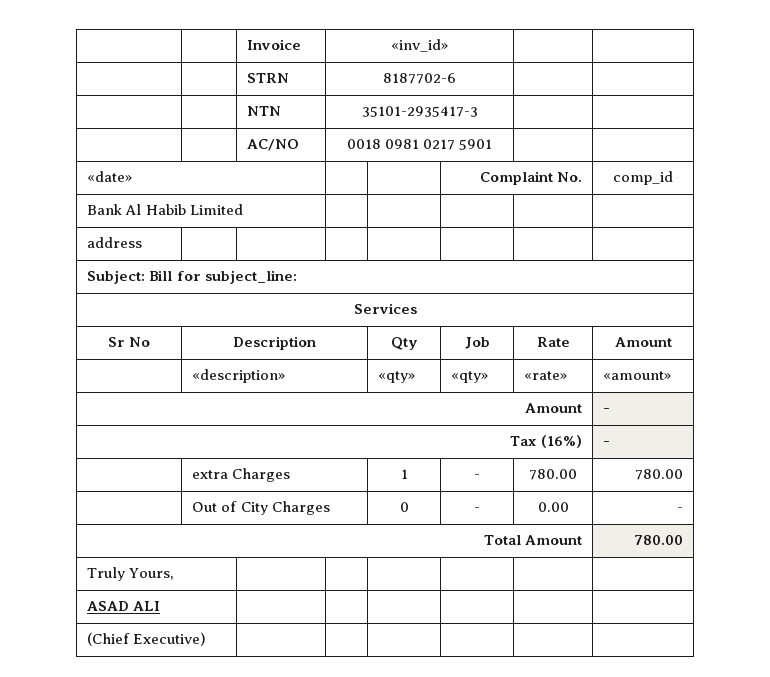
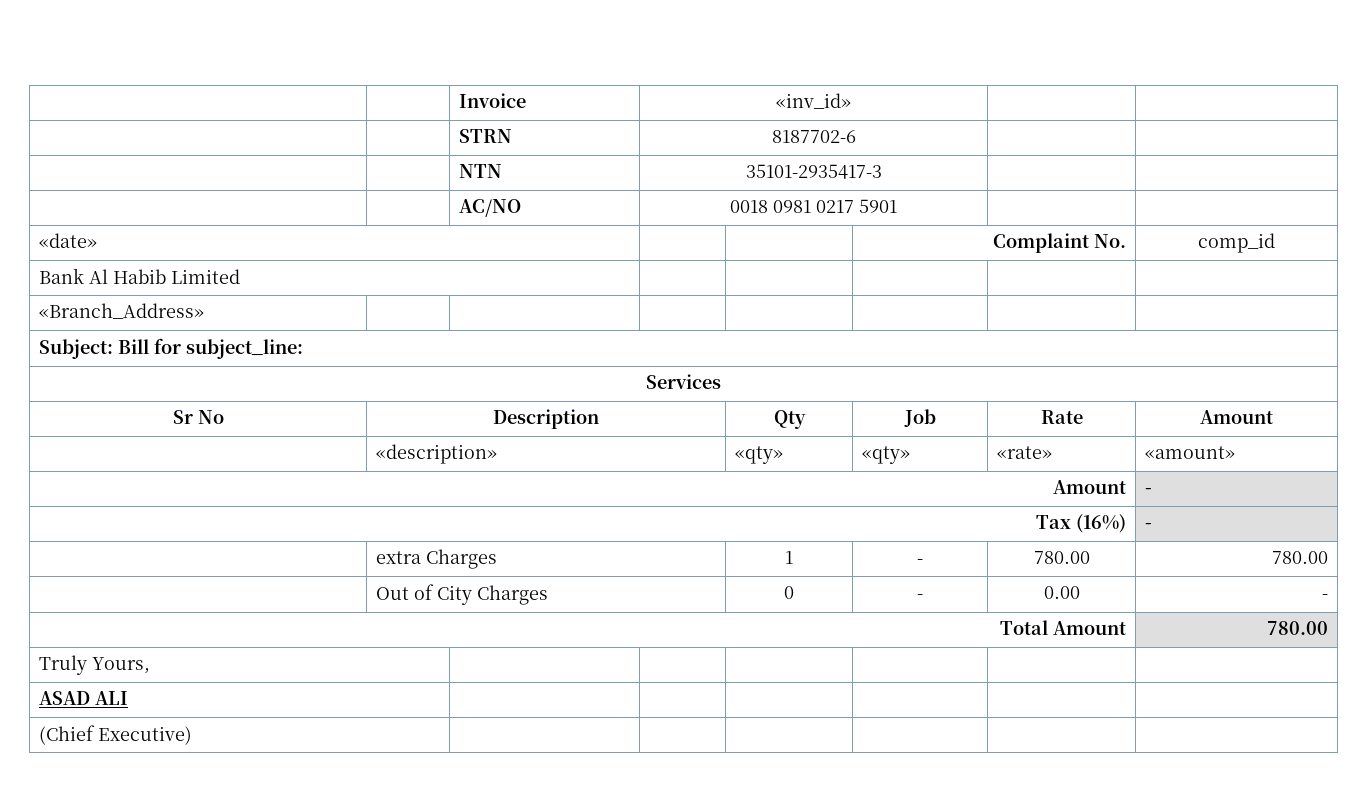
- address | | | | | | |
+ «Branch_Address» | | | | | | |

